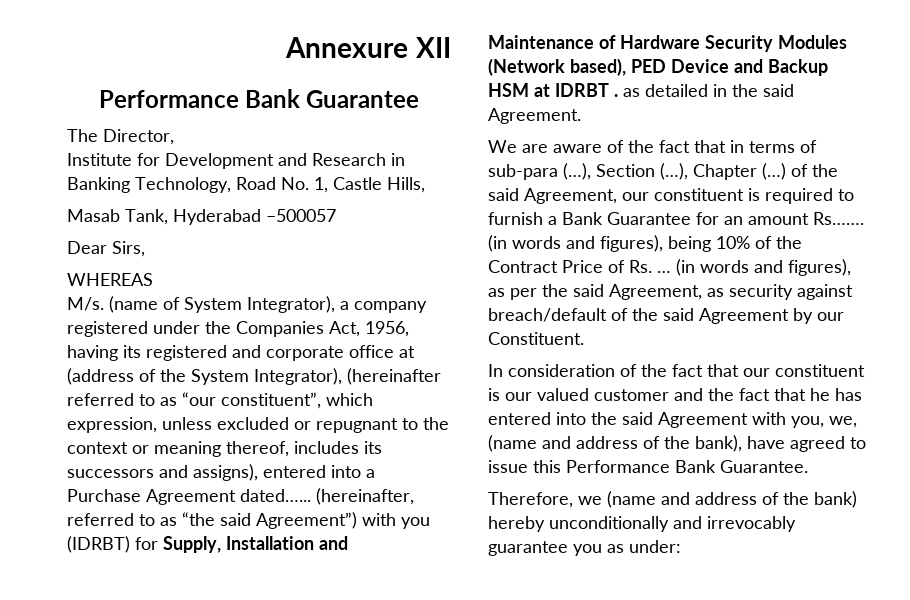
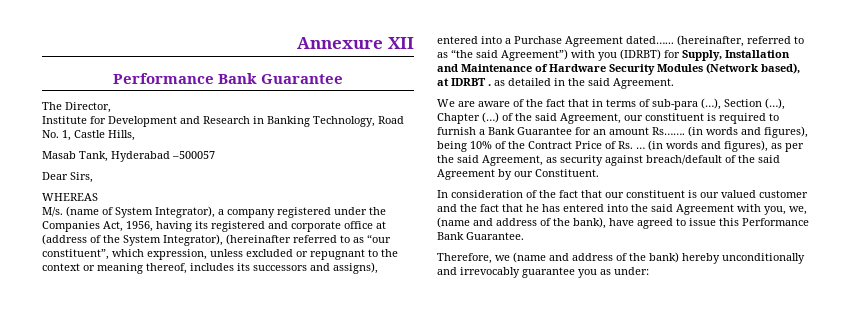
- (hereinafter, referred to as “the said Agreement”) with you (IDRBT) for Supply, Installation and Maintenance of Hardware Security Modules (Network based), PED Device and Backup HSM at IDRBT . as detailed in the said Agreement.
+ (hereinafter, referred to as “the said Agreement”) with you (IDRBT) for Supply, Installation and Maintenance of Hardware Security Modules (Network based), at IDRBT . as detailed in the said Agreement.

